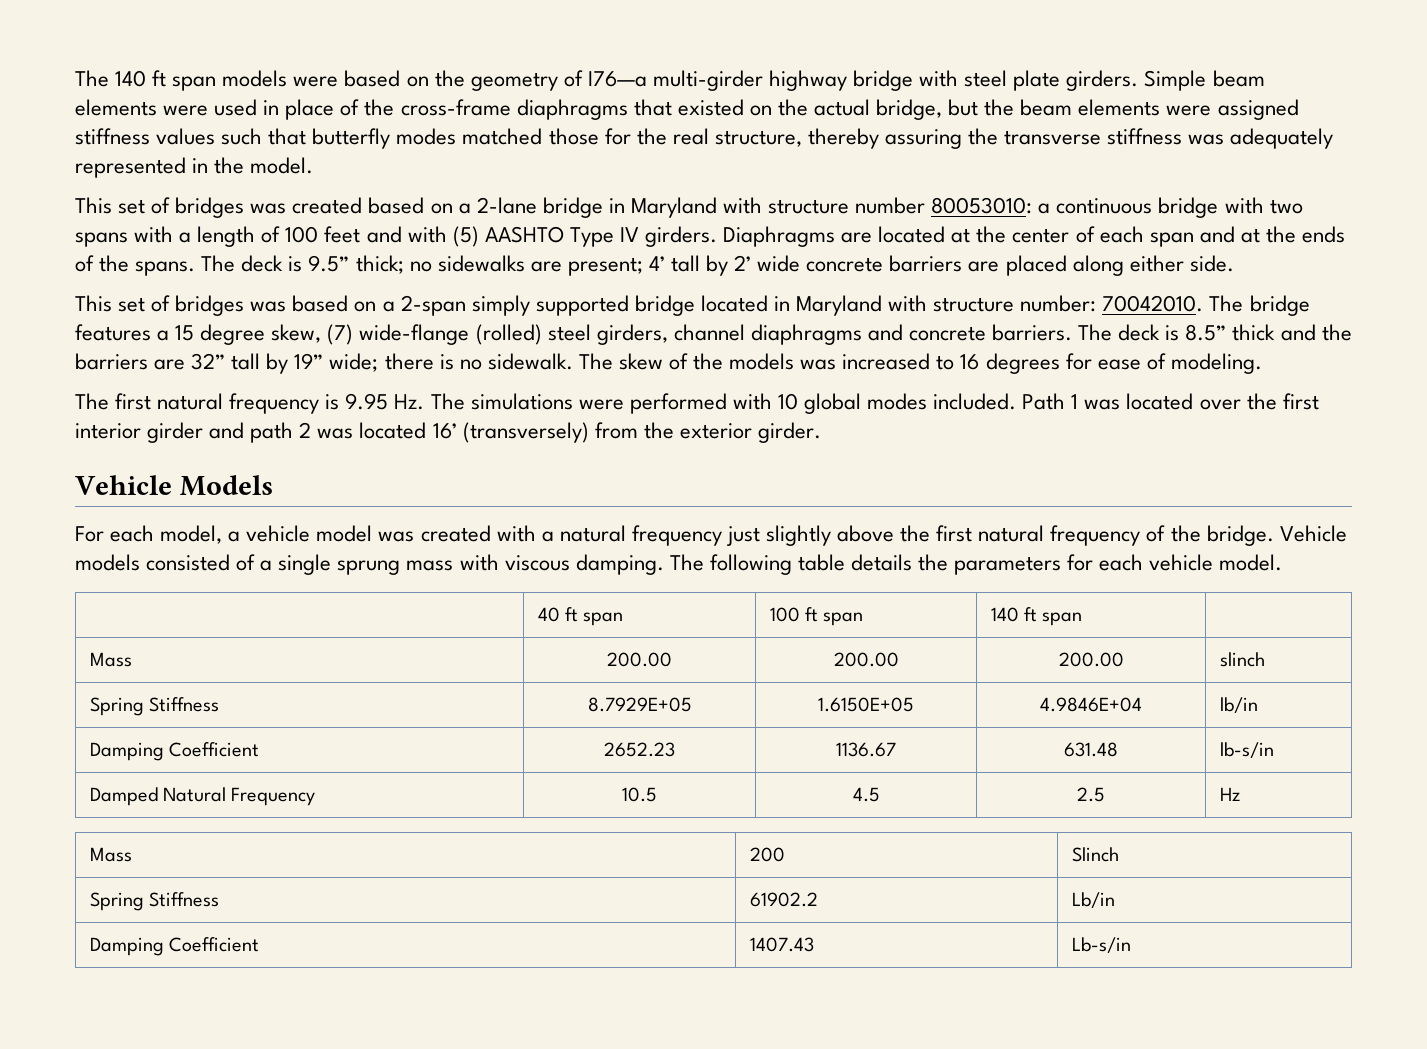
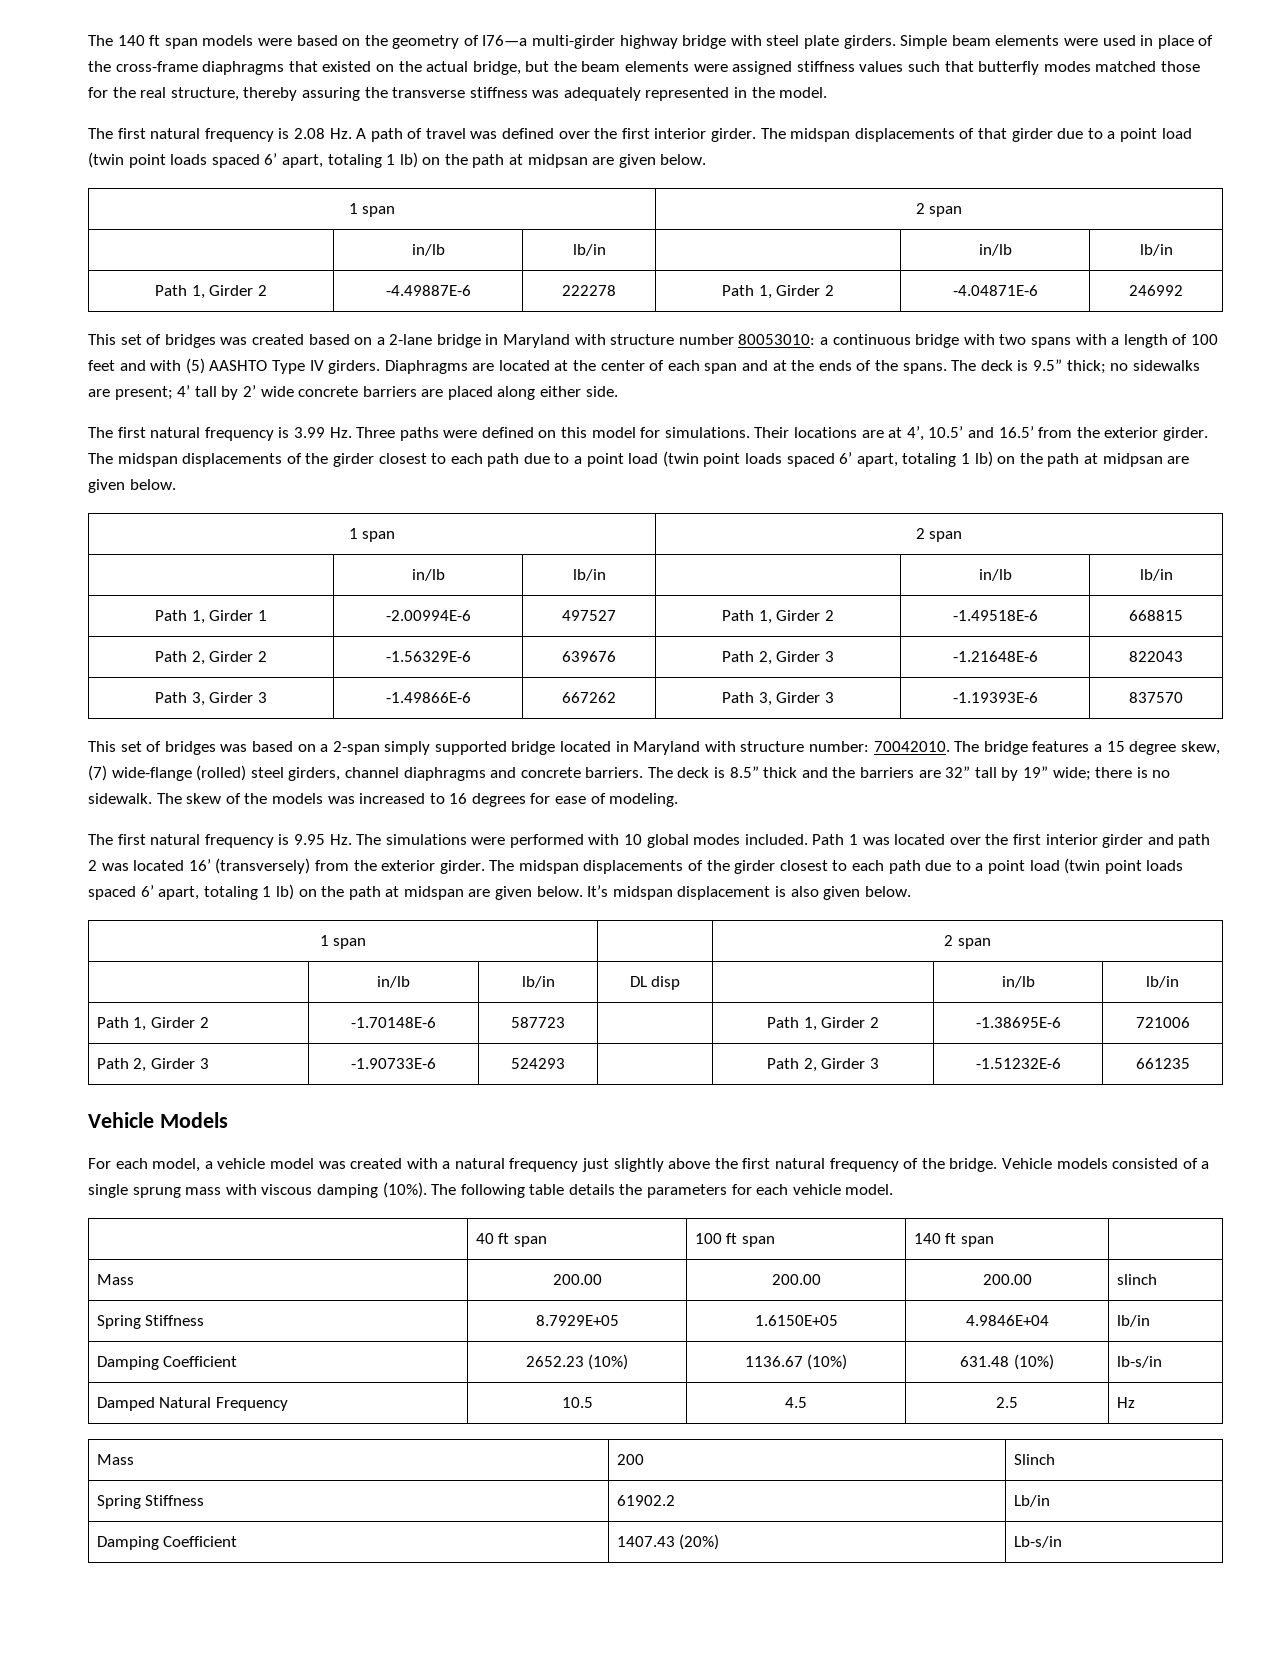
+ The first natural frequency is 2.08 Hz. A path of travel was defined over the first interior girder. The midspan displacements of that girder due to a point load (twin point loads spaced 6’ apart, totaling 1 lb) on the path at midpsan are given below.
+ 1 span | 2 span
+ | in/lb | lb/in | | in/lb | lb/in
+ Path 1, Girder 2 | -4.49887E-6 | 222278 | Path 1, Girder 2 | -4.04871E-6 | 246992
+ The first natural frequency is 3.99 Hz. Three paths were defined on this model for simulations. Their locations are at 4’, 10.5’ and 16.5’ from the exterior girder. The midspan displacements of the girder closest to each path due to a point load (twin point loads spaced 6’ apart, totaling 1 lb) on the path at midpsan are given below.
+ 1 span | 2 span
+ | in/lb | lb/in | | in/lb | lb/in
+ Path 1, Girder 1 | -2.00994E-6 | 497527 | Path 1, Girder 2 | -1.49518E-6 | 668815
+ Path 2, Girder 2 | -1.56329E-6 | 639676 | Path 2, Girder 3 | -1.21648E-6 | 822043
+ Path 3, Girder 3 | -1.49866E-6 | 667262 | Path 3, Girder 3 | -1.19393E-6 | 837570
+ The midspan displacements of the girder closest to each path due to a point load (twin point loads spaced 6’ apart, totaling 1 lb) on the path at midspan are given below. It’s midspan displacement is also given below.
+ 1 span | | 2 span
+ | in/lb | lb/in | DL disp | | in/lb | lb/in
+ Path 1, Girder 2 | -1.70148E-6 | 587723 | | Path 1, Girder 2 | -1.38695E-6 | 721006
+ Path 2, Girder 3 | -1.90733E-6 | 524293 | | Path 2, Girder 3 | -1.51232E-6 | 661235
- Vehicle models consisted of a single sprung mass with viscous damping.
+ Vehicle models consisted of a single sprung mass with viscous damping (10%).
- Damping Coefficient | 2652.23 | 1136.67 | 631.48 | lb-s/in
+ Damping Coefficient | 2652.23 (10%) | 1136.67 (10%) | 631.48 (10%) | lb-s/in
- Damping Coefficient | 1407.43 | Lb-s/in
+ Damping Coefficient | 1407.43 (20%) | Lb-s/in

